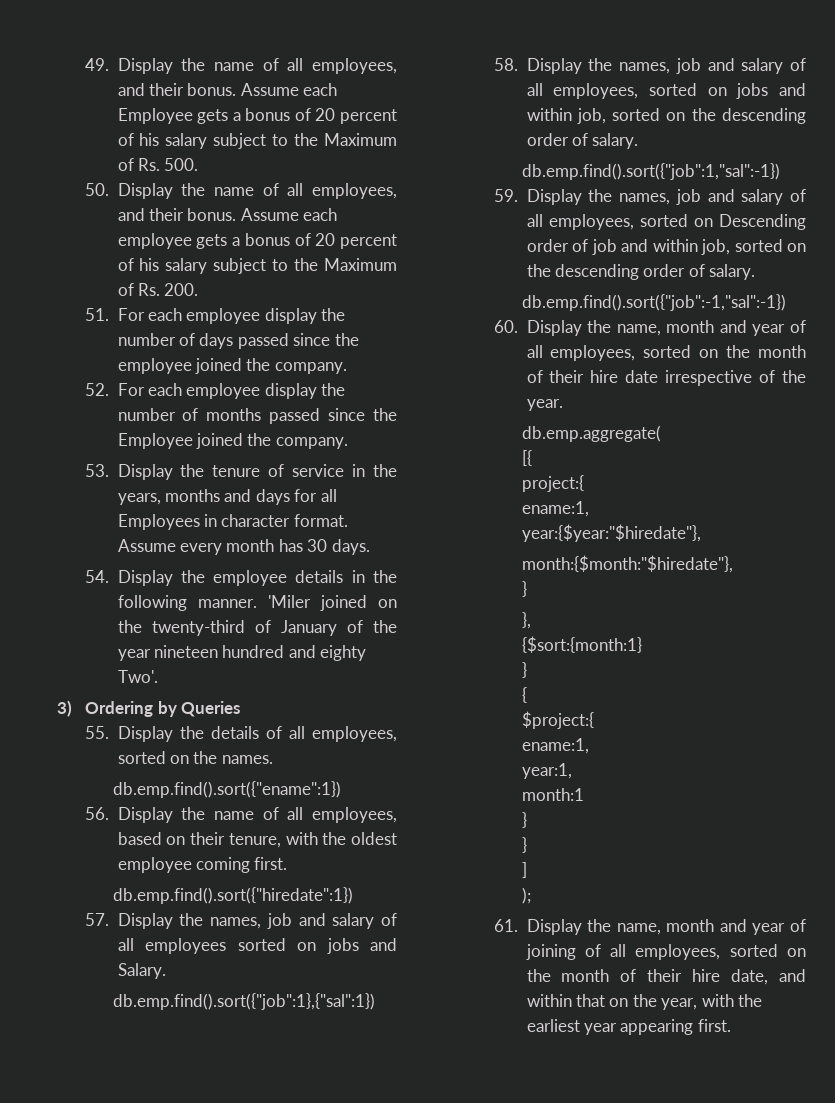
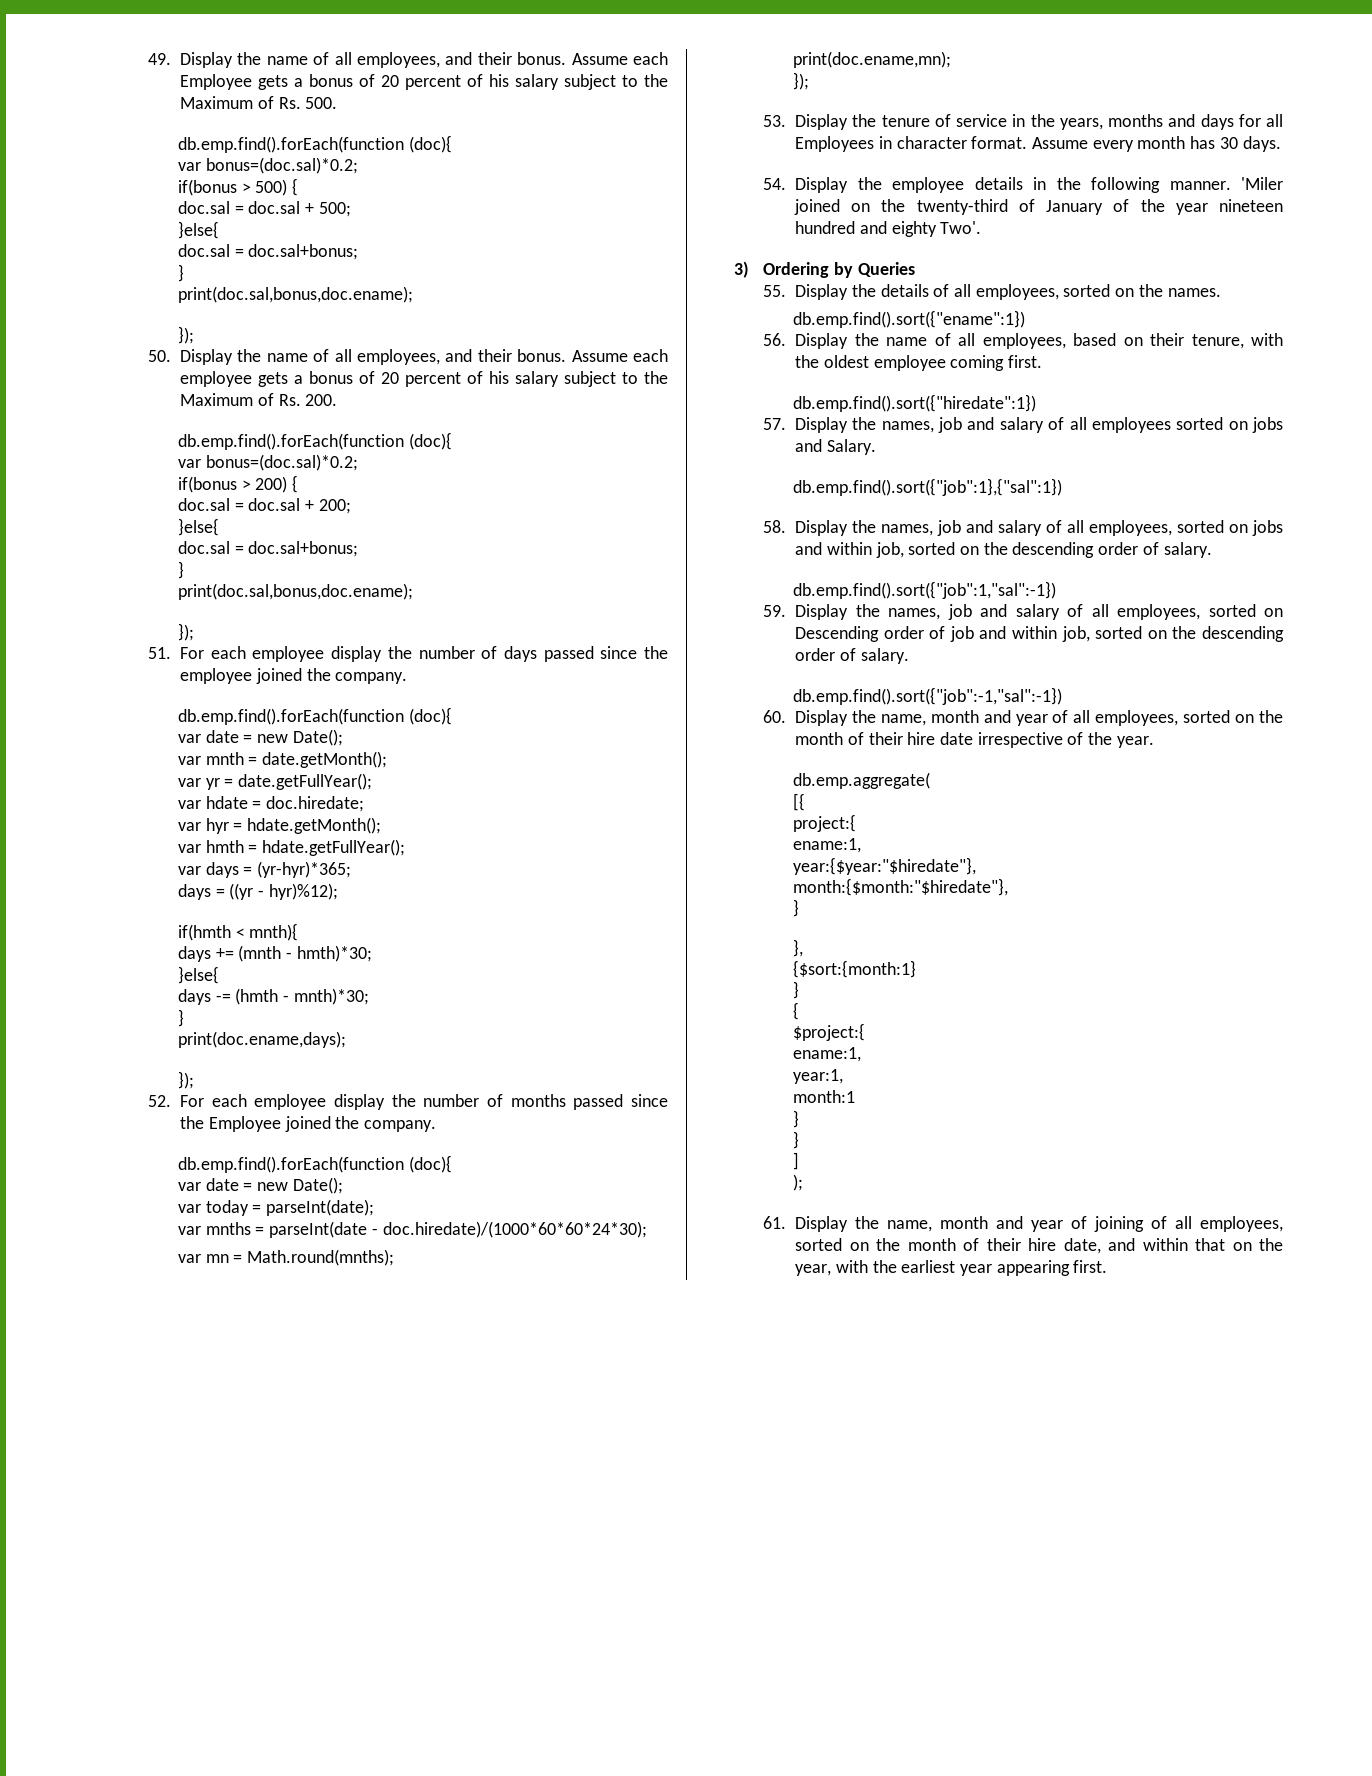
  Assume each Employee gets a bonus of 20 percent of his salary subject to the Maximum of Rs. 500.
+ db.emp.find().forEach(function (doc){
+ var bonus=(doc.sal)*0.2;
+ if(bonus > 500) {
+ doc.sal = doc.sal + 500;
+ }else{
+ doc.sal = doc.sal+bonus;
+ }
+ print(doc.sal,bonus,doc.ename);
+ });
  Assume each employee gets a bonus of 20 percent of his salary subject to the Maximum of Rs. 200.
+ db.emp.find().forEach(function (doc){
+ var bonus=(doc.sal)*0.2;
+ if(bonus > 200) {
+ doc.sal = doc.sal + 200;
+ }else{
+ doc.sal = doc.sal+bonus;
+ }
+ print(doc.sal,bonus,doc.ename);
+ });
  51. For each employee display the number of days passed since the employee joined the company.
+ db.emp.find().forEach(function (doc){
+ var date = new Date();
+ var mnth = date.getMonth();
+ var yr = date.getFullYear();
+ var hdate = doc.hiredate;
+ var hyr = hdate.getMonth();
+ var hmth = hdate.getFullYear();
+ var days = (yr-hyr)*365;
+ days = ((yr - hyr)%12);
+ if(hmth < mnth){
+ days += (mnth - hmth)*30;
+ }else{
+ days -= (hmth - mnth)*30;
+ }
+ print(doc.ename,days);
+ });
  52. For each employee display the number of months passed since the Employee joined the company.
+ db.emp.find().forEach(function (doc){
+ var date = new Date();
+ var today = parseInt(date);
+ var mnths = parseInt(date - doc.hiredate)/(1000*60*60*24*30);
+ var mn = Math.round(mnths);
+ print(doc.ename,mn);
+ });

